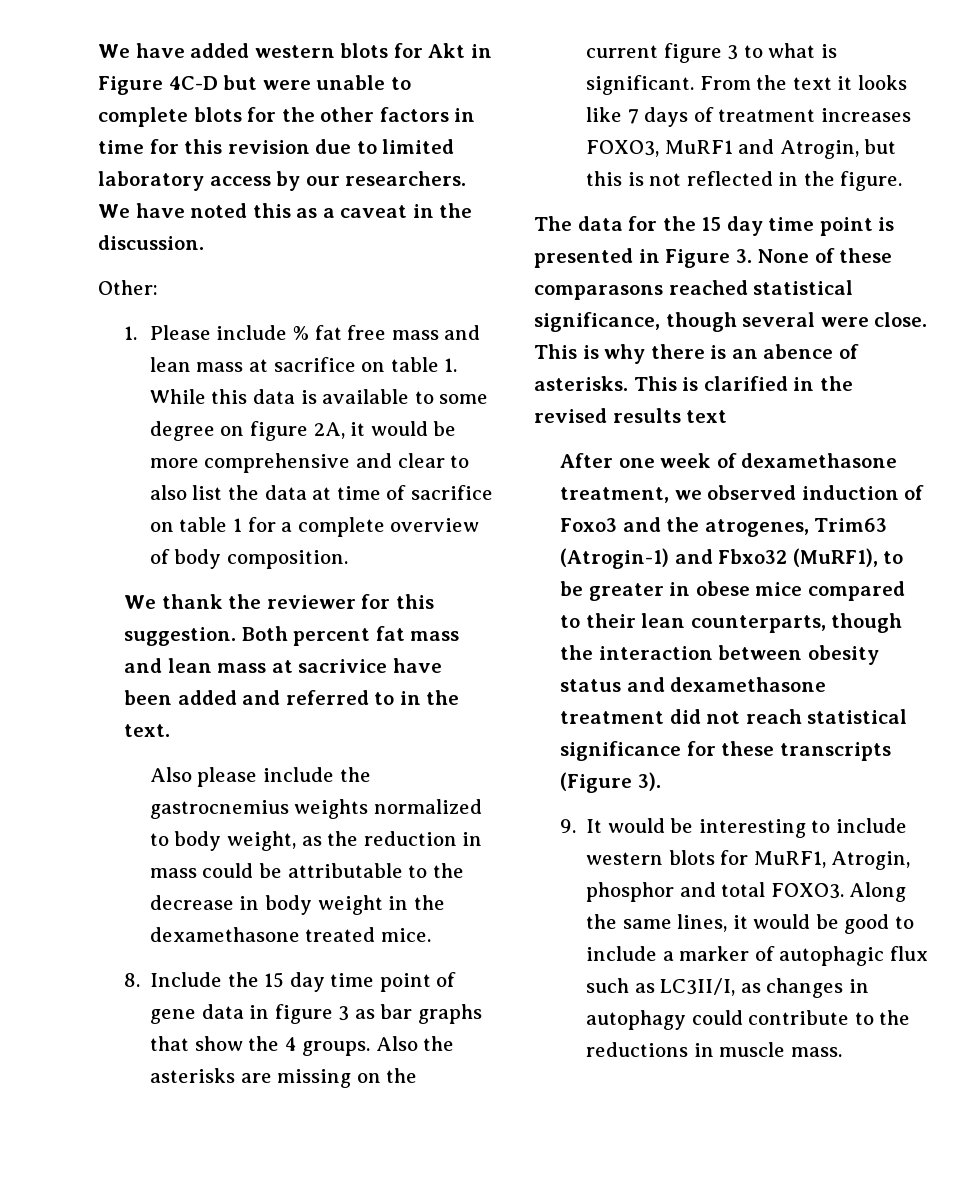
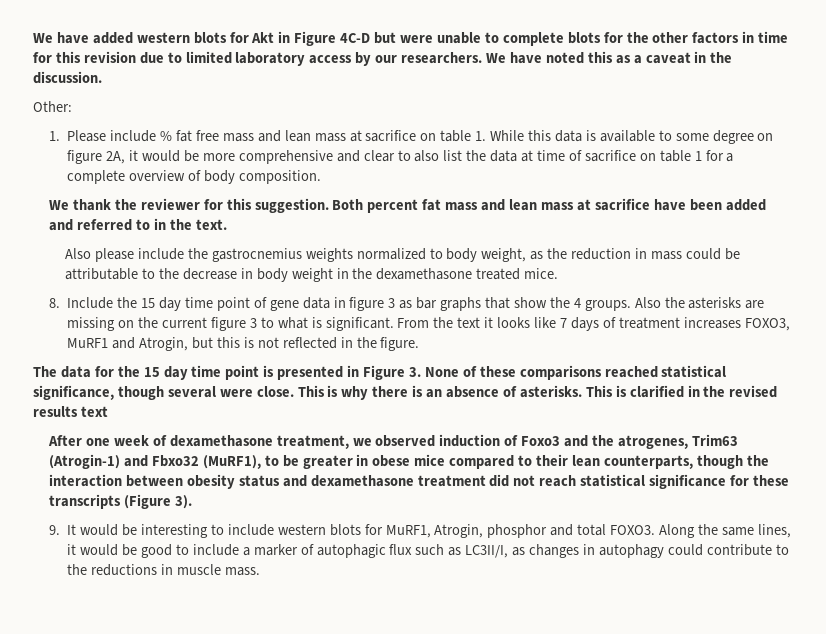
- Both percent fat mass and lean mass at sacrivice have been added and referred to in the text.
+ Both percent fat mass and lean mass at sacrifice have been added and referred to in the text.
- The data for the 15 day time point is presented in Figure 3. None of these comparasons reached statistical significance, though several were close.
+ The data for the 15 day time point is presented in Figure 3. None of these comparisons reached statistical significance, though several were close.
- This is why there is an abence of asterisks.
+ This is why there is an absence of asterisks.

